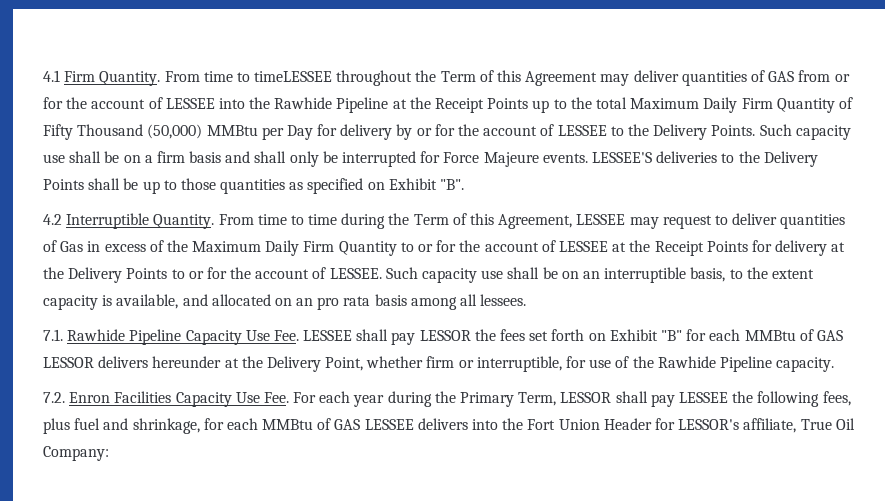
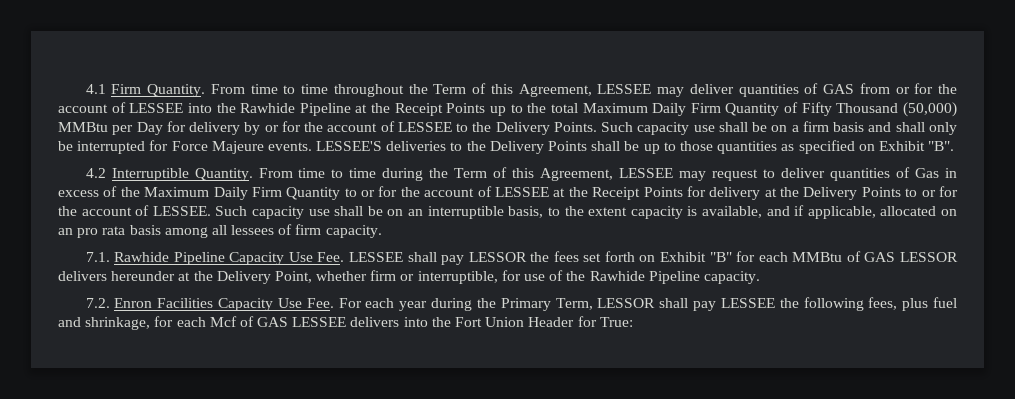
- From time to timeLESSEE throughout the Term of this Agreement may deliver quantities of GAS from or for the account of LESSEE into the Rawhide Pipeline at the Receipt Points up to the total Maximum Daily Firm Quantity of Fifty Thousand (50,000) MMBtu per Day for delivery by or for the account of LESSEE to the Delivery Points.
+ From time to time throughout the Term of this Agreement, LESSEE may deliver quantities of GAS from or for the account of LESSEE into the Rawhide Pipeline at the Receipt Points up to the total Maximum Daily Firm Quantity of Fifty Thousand (50,000) MMBtu per Day for delivery by or for the account of LESSEE to the Delivery Points.
- Such capacity use shall be on an interruptible basis, to the extent capacity is available, and allocated on an pro rata basis among all lessees.
+ Such capacity use shall be on an interruptible basis, to the extent capacity is available, and if applicable, allocated on an pro rata basis among all lessees of firm capacity.
- 7.2. Enron Facilities Capacity Use Fee. For each year during the Primary Term, LESSOR shall pay LESSEE the following fees, plus fuel and shrinkage, for each MMBtu of GAS LESSEE delivers into the Fort Union Header for LESSOR's affiliate, True Oil Company:
+ 7.2. Enron Facilities Capacity Use Fee. For each year during the Primary Term, LESSOR shall pay LESSEE the following fees, plus fuel and shrinkage, for each Mcf of GAS LESSEE delivers into the Fort Union Header for True:

